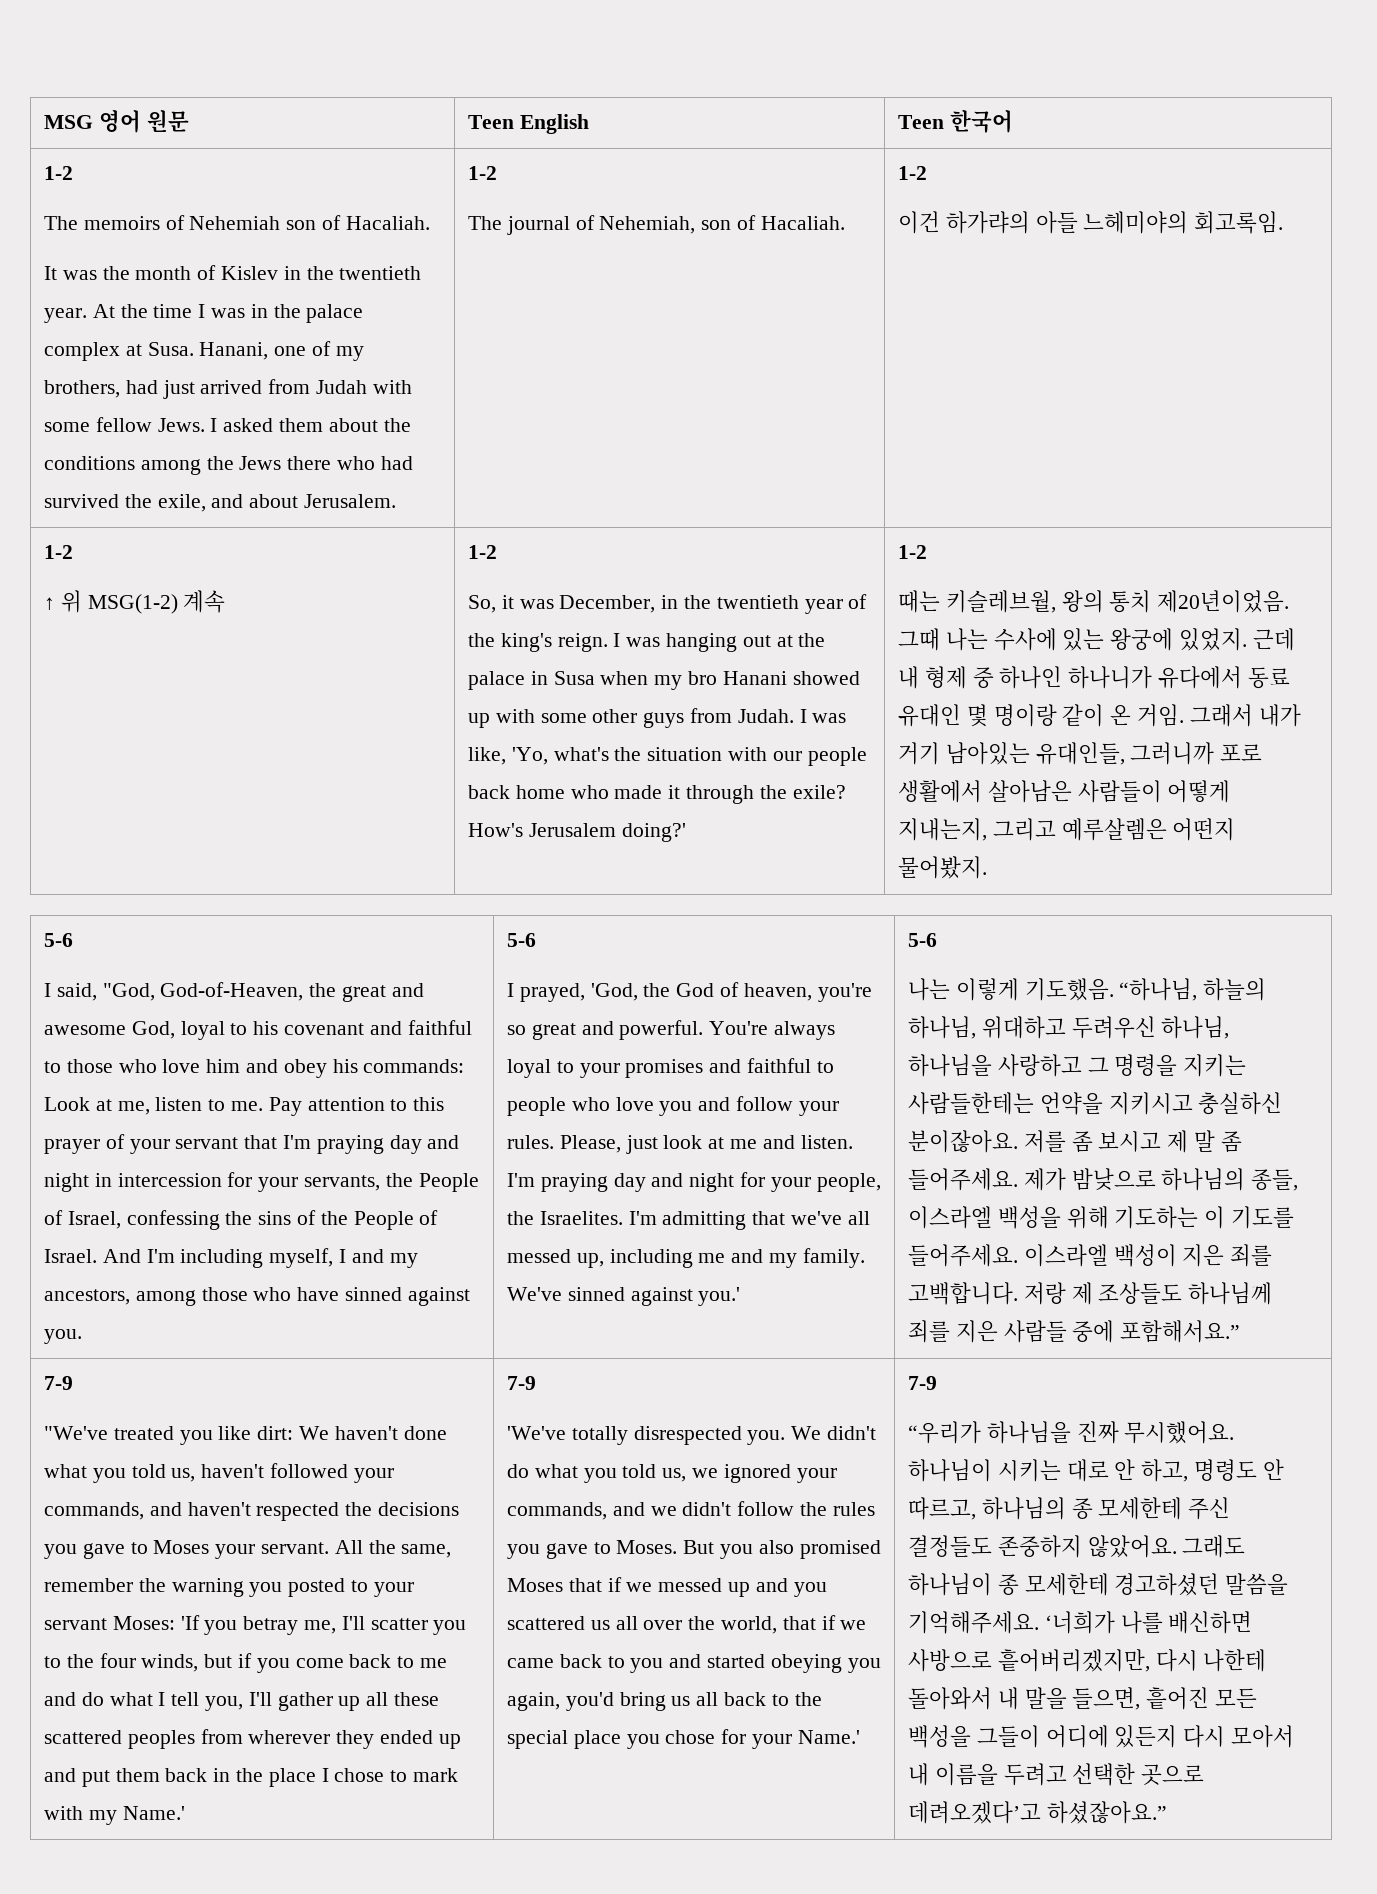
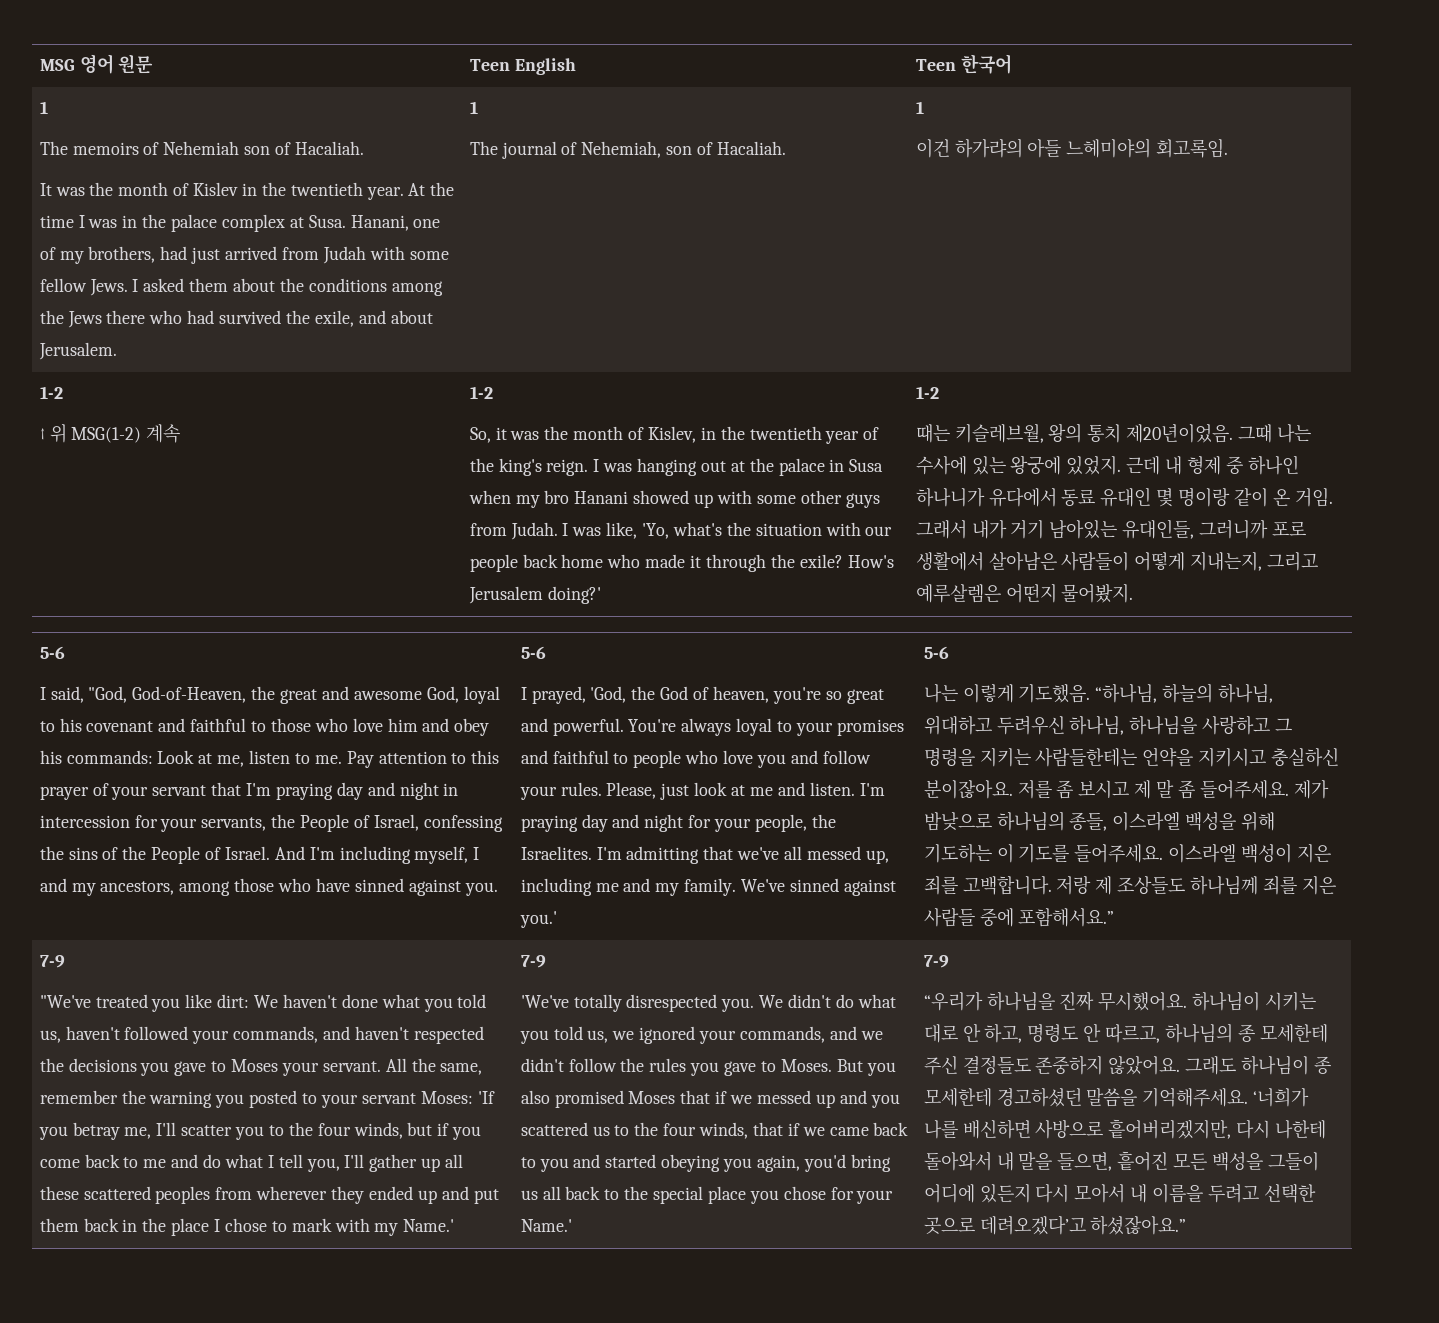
  MSG 영어 원문 | Teen English | Teen 한국어
- 1-2
+ 1
- I asked them about the conditions among the Jews there who had survived the exile, and about Jerusalem. | 1-2
+ I asked them about the conditions among the Jews there who had survived the exile, and about Jerusalem. | 1
- The journal of Nehemiah, son of Hacaliah. | 1-2
+ The journal of Nehemiah, son of Hacaliah. | 1
- So, it was December, in the twentieth year of the king's reign.
+ So, it was the month of Kislev, in the twentieth year of the king's reign.
- But you also promised Moses that if we messed up and you scattered us all over the world, that if we came back to you and started obeying you again, you'd bring us all back to the special place you chose for your Name.'
+ But you also promised Moses that if we messed up and you scattered us to the four winds, that if we came back to you and started obeying you again, you'd bring us all back to the special place you chose for your Name.'

